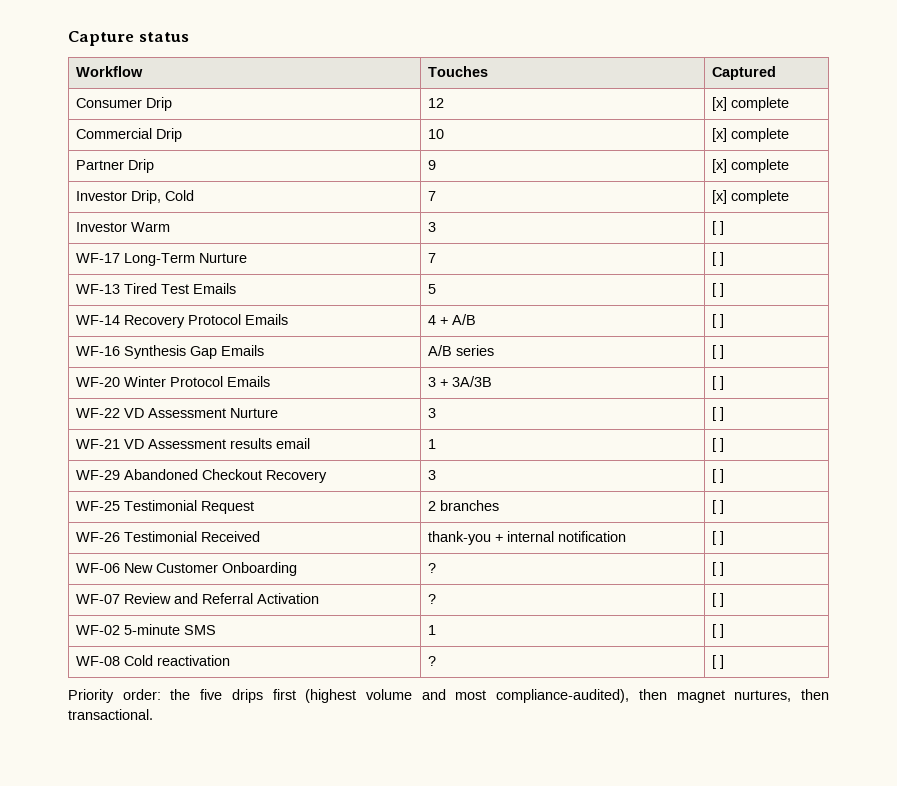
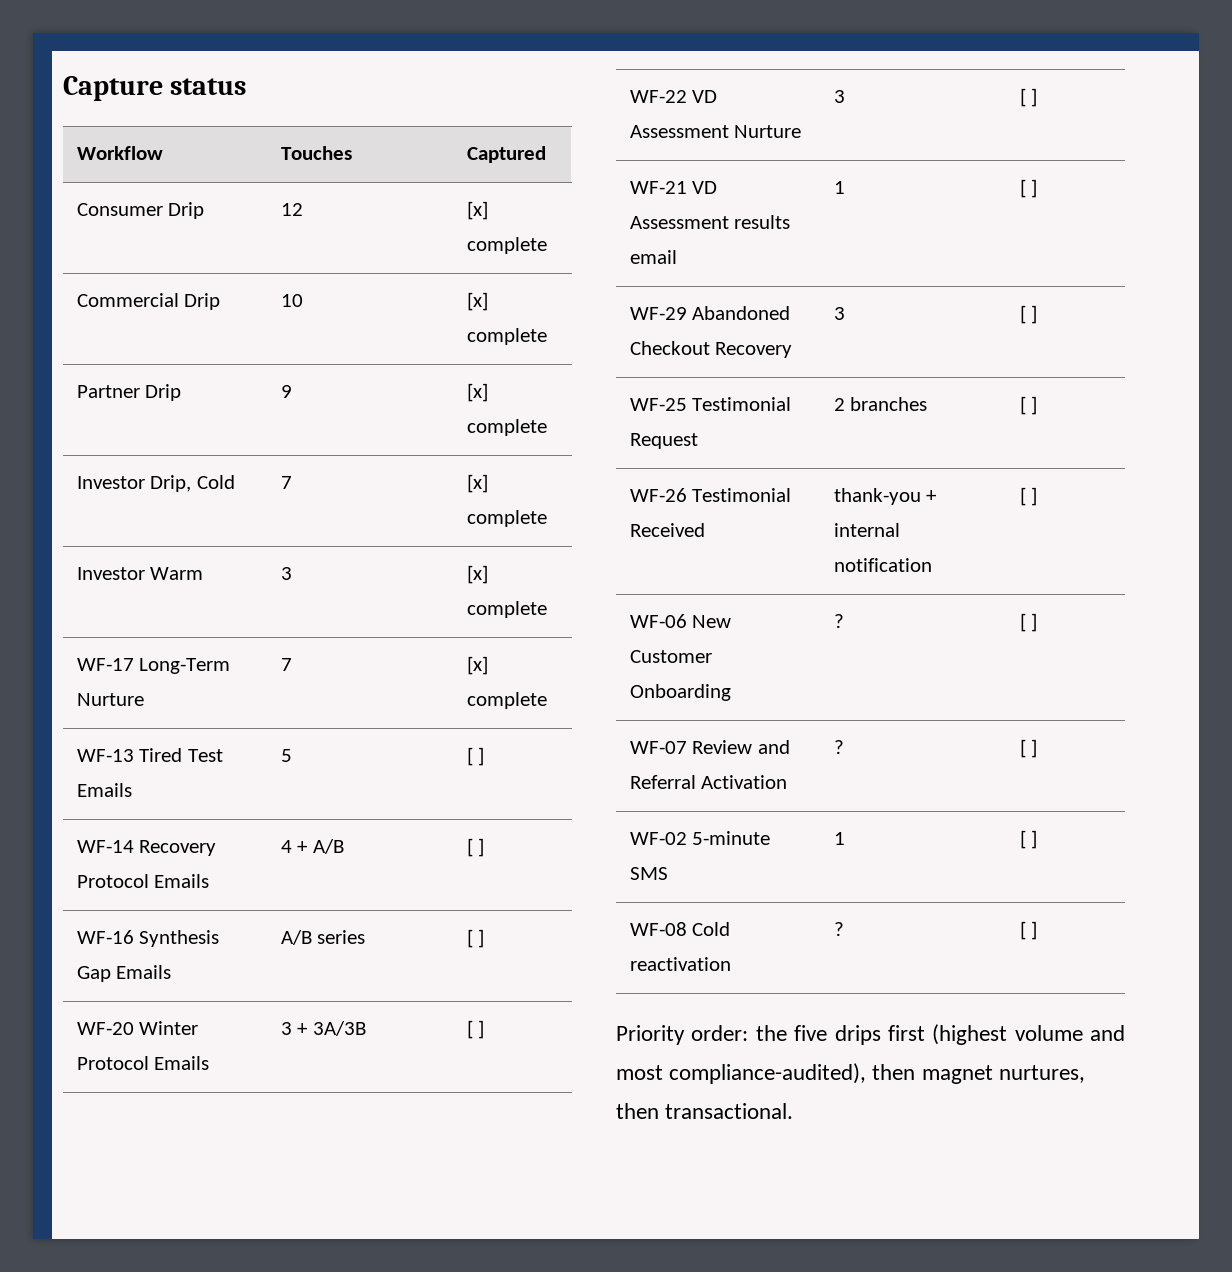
- Investor Warm | 3 | [ ]
+ Investor Warm | 3 | [x] complete
- WF-17 Long-Term Nurture | 7 | [ ]
+ WF-17 Long-Term Nurture | 7 | [x] complete

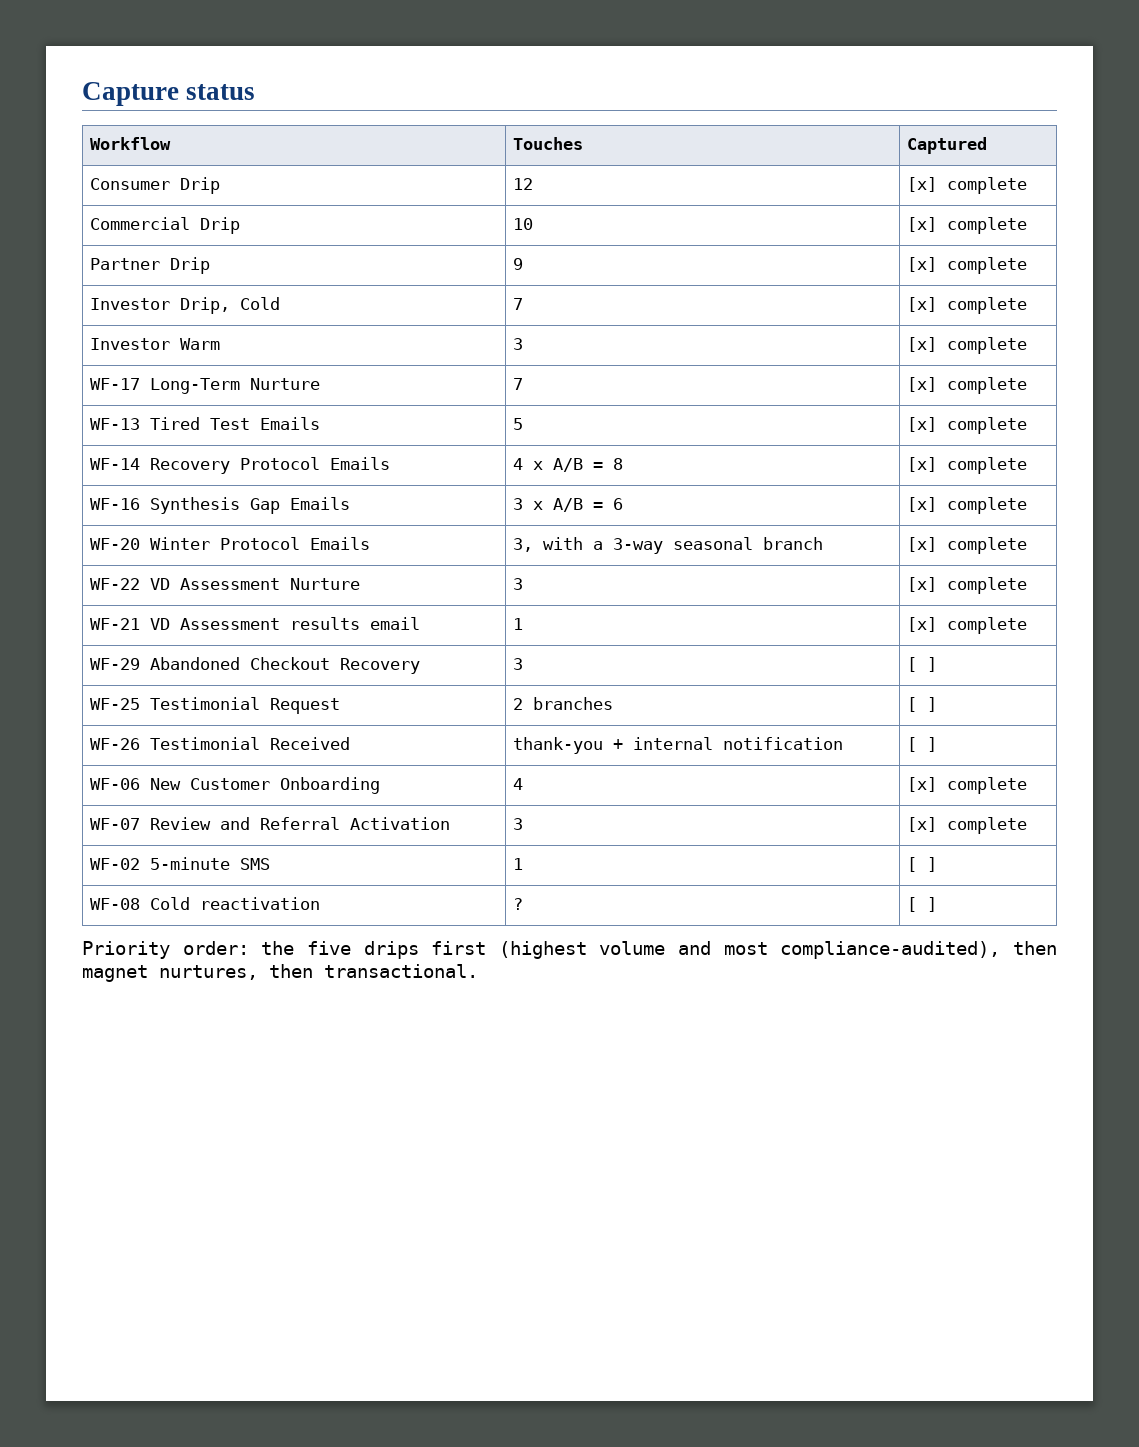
- WF-13 Tired Test Emails | 5 | [ ]
+ WF-13 Tired Test Emails | 5 | [x] complete
- WF-14 Recovery Protocol Emails | 4 + A/B | [ ]
+ WF-14 Recovery Protocol Emails | 4 x A/B = 8 | [x] complete
- WF-16 Synthesis Gap Emails | A/B series | [ ]
- WF-20 Winter Protocol Emails | 3 + 3A/3B | [ ]
+ WF-16 Synthesis Gap Emails | 3 x A/B = 6 | [x] complete
+ WF-20 Winter Protocol Emails | 3, with a 3-way seasonal branch | [x] complete
- WF-22 VD Assessment Nurture | 3 | [ ]
+ WF-22 VD Assessment Nurture | 3 | [x] complete
- WF-21 VD Assessment results email | 1 | [ ]
+ WF-21 VD Assessment results email | 1 | [x] complete
- WF-06 New Customer Onboarding | ? | [ ]
+ WF-06 New Customer Onboarding | 4 | [x] complete
- WF-07 Review and Referral Activation | ? | [ ]
+ WF-07 Review and Referral Activation | 3 | [x] complete

